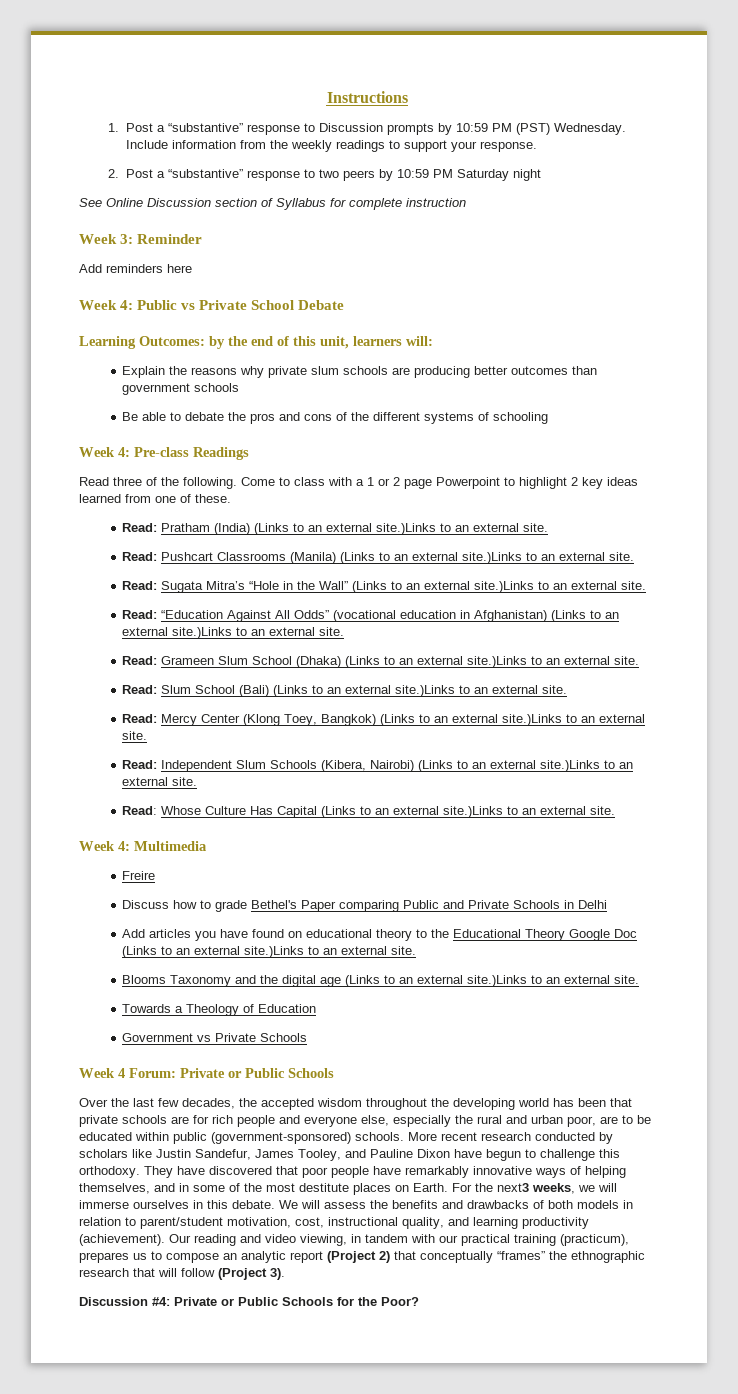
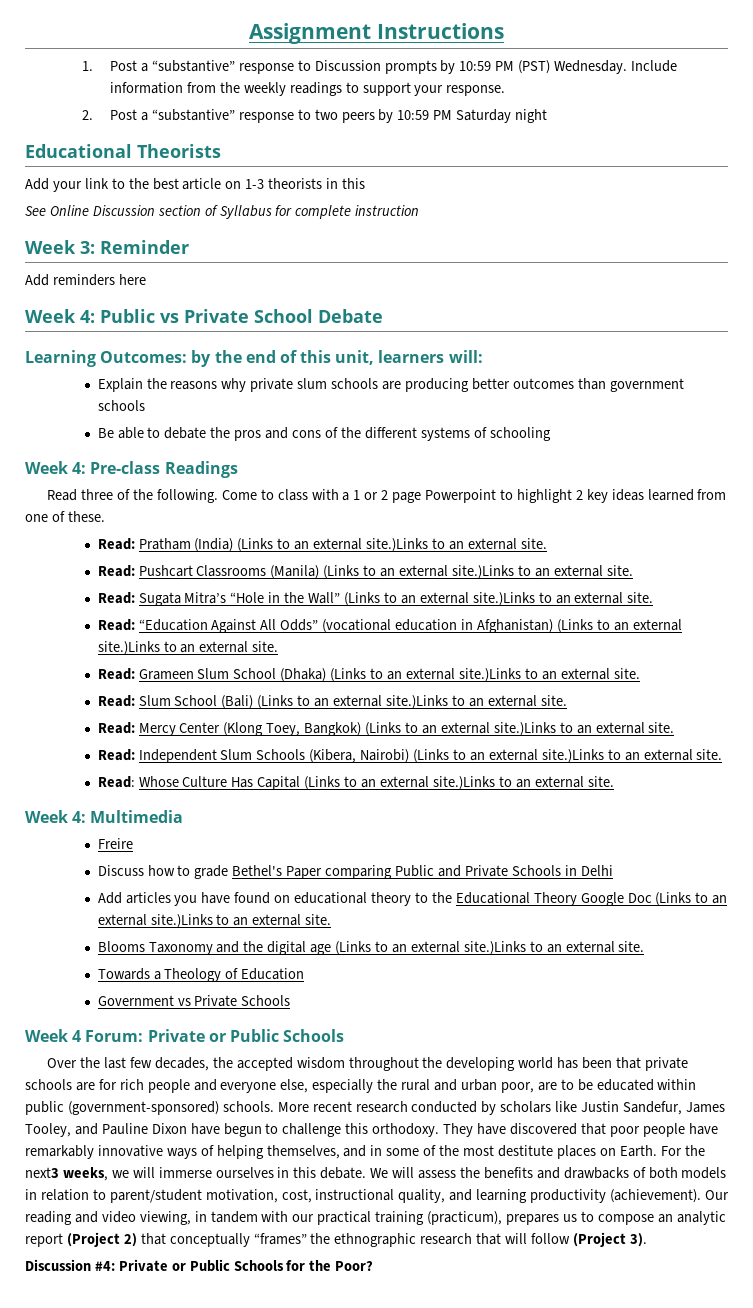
- Instructions
+ Assignment Instructions
+ Educational Theorists
+ Add your link to the best article on 1-3 theorists in this

